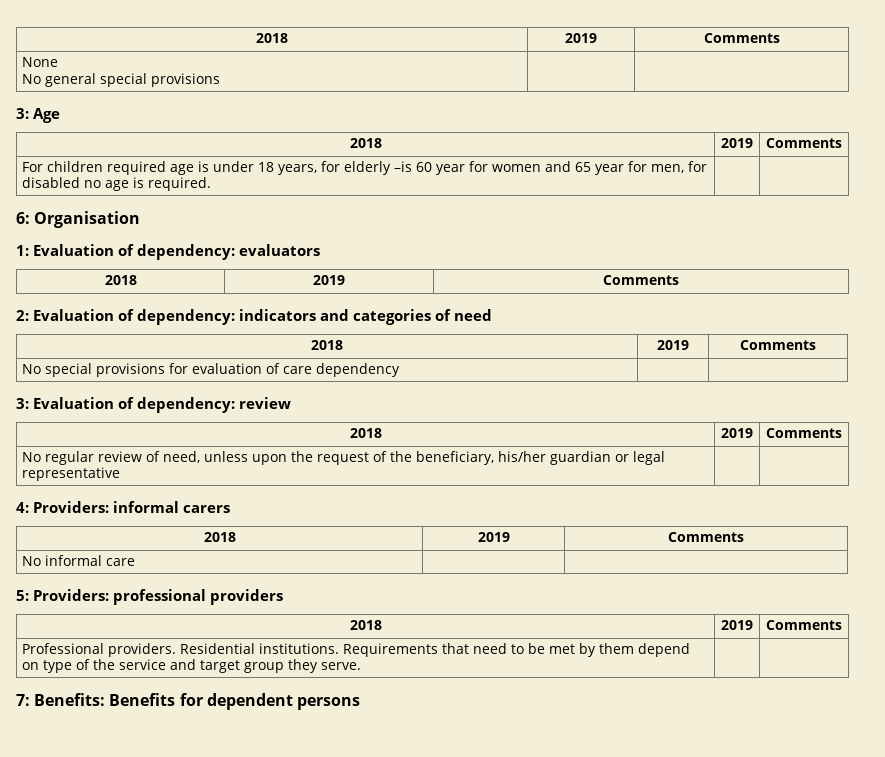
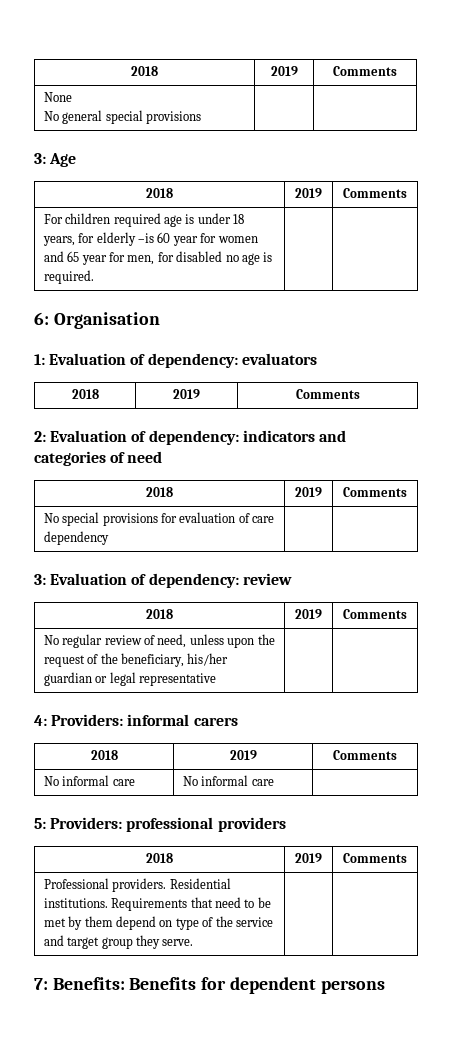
- No informal care | |
+ No informal care | No informal care |

